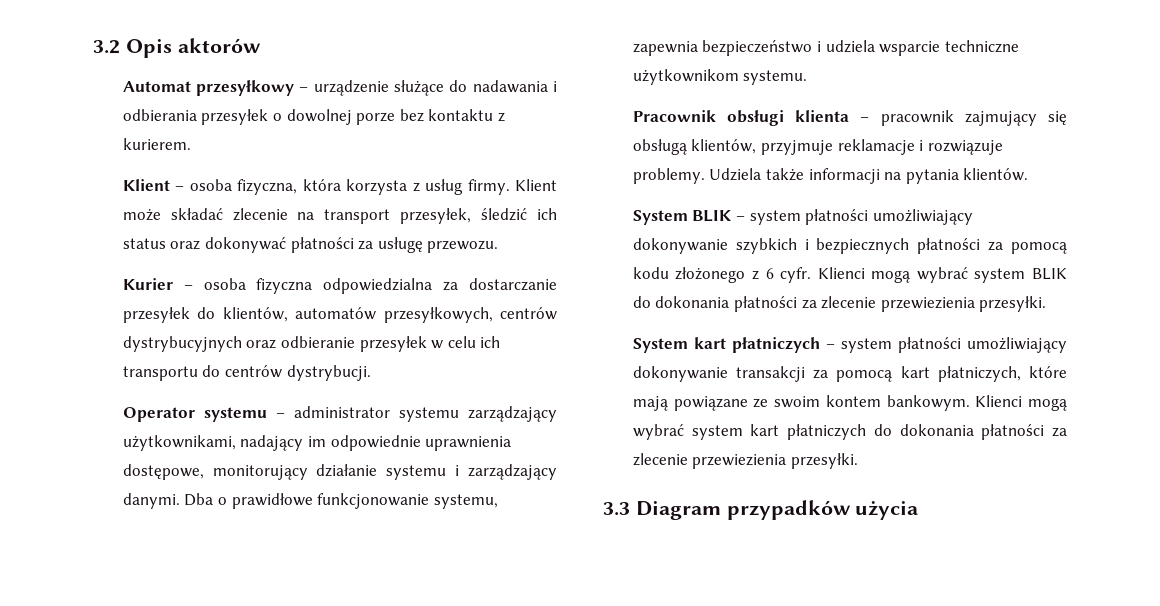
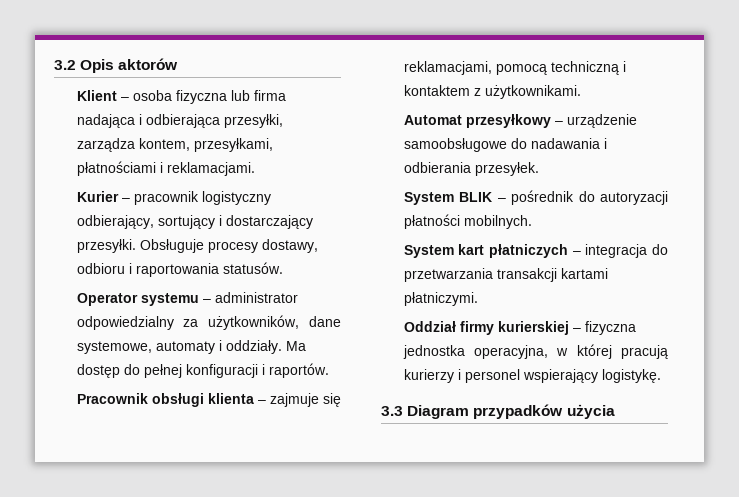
+ Klient – osoba fizyczna lub firma nadająca i odbierająca przesyłki, zarządza kontem, przesyłkami, płatnościami i reklamacjami.
+ Kurier – pracownik logistyczny odbierający, sortujący i dostarczający przesyłki. Obsługuje procesy dostawy, odbioru i raportowania statusów.
+ Operator systemu – administrator odpowiedzialny za użytkowników, dane systemowe, automaty i oddziały. Ma dostęp do pełnej konfiguracji i raportów.
+ Pracownik obsługi klienta – zajmuje się reklamacjami, pomocą techniczną i kontaktem z użytkownikami.
- Automat przesyłkowy – urządzenie służące do nadawania i odbierania przesyłek o dowolnej porze bez kontaktu z kurierem.
- Klient – osoba fizyczna, która korzysta z usług firmy. Klient może składać zlecenie na transport przesyłek, śledzić ich status oraz dokonywać płatności za usługę przewozu.
- Kurier – osoba fizyczna odpowiedzialna za dostarczanie przesyłek do klientów, automatów przesyłkowych, centrów dystrybucyjnych oraz odbieranie przesyłek w celu ich transportu do centrów dystrybucji.
- Operator systemu – administrator systemu zarządzający użytkownikami, nadający im odpowiednie uprawnienia dostępowe, monitorujący działanie systemu i zarządzający danymi. Dba o prawidłowe funkcjonowanie systemu, zapewnia bezpieczeństwo i udziela wsparcie techniczne użytkownikom systemu.
- Pracownik obsługi klienta – pracownik zajmujący się obsługą klientów, przyjmuje reklamacje i rozwiązuje problemy. Udziela także informacji na pytania klientów.
- System BLIK – system płatności umożliwiający dokonywanie szybkich i bezpiecznych płatności za pomocą kodu złożonego z 6 cyfr. Klienci mogą wybrać system BLIK do dokonania płatności za zlecenie przewiezienia przesyłki.
- System kart płatniczych – system płatności umożliwiający dokonywanie transakcji za pomocą kart płatniczych, które mają powiązane ze swoim kontem bankowym. Klienci mogą wybrać system kart płatniczych do dokonania płatności za zlecenie przewiezienia przesyłki.
+ Automat przesyłkowy – urządzenie samoobsługowe do nadawania i odbierania przesyłek.
+ System BLIK – pośrednik do autoryzacji płatności mobilnych.
+ System kart płatniczych – integracja do przetwarzania transakcji kartami płatniczymi.
+ Oddział firmy kurierskiej – fizyczna jednostka operacyjna, w której pracują kurierzy i personel wspierający logistykę.

